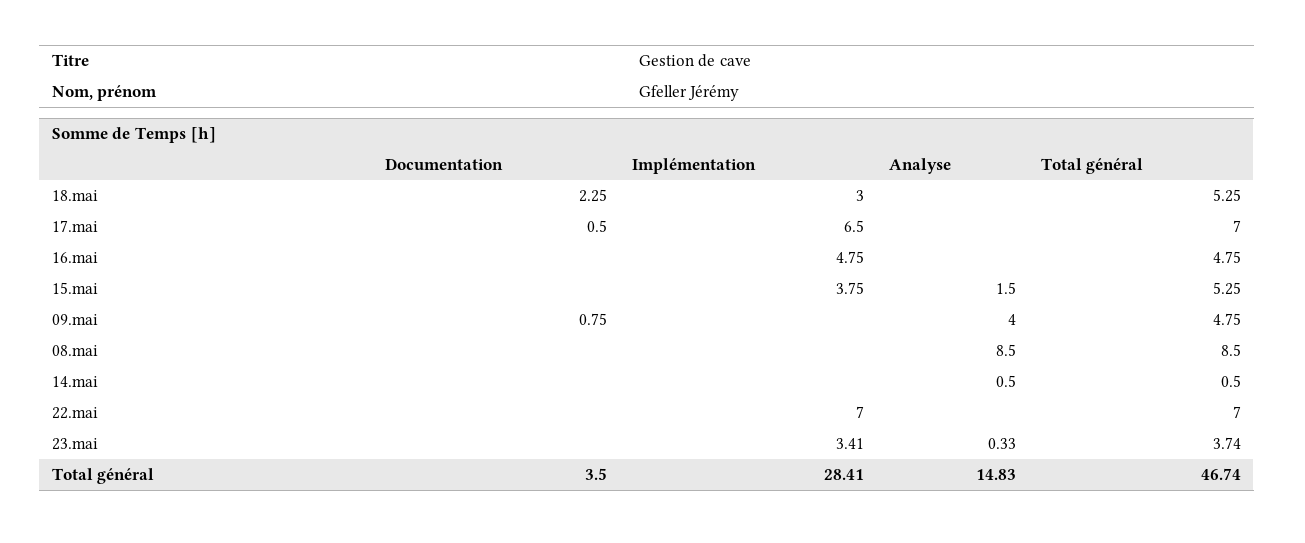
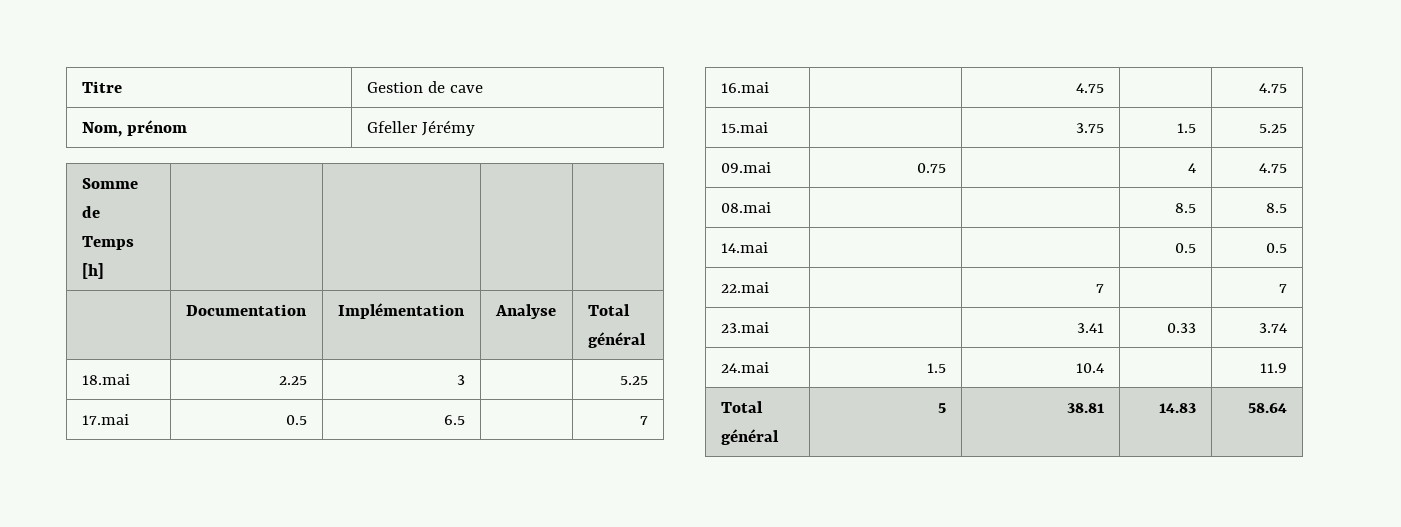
+ 24.mai | 1.5 | 10.4 | | 11.9
- Total général | 3.5 | 28.41 | 14.83 | 46.74
+ Total général | 5 | 38.81 | 14.83 | 58.64

